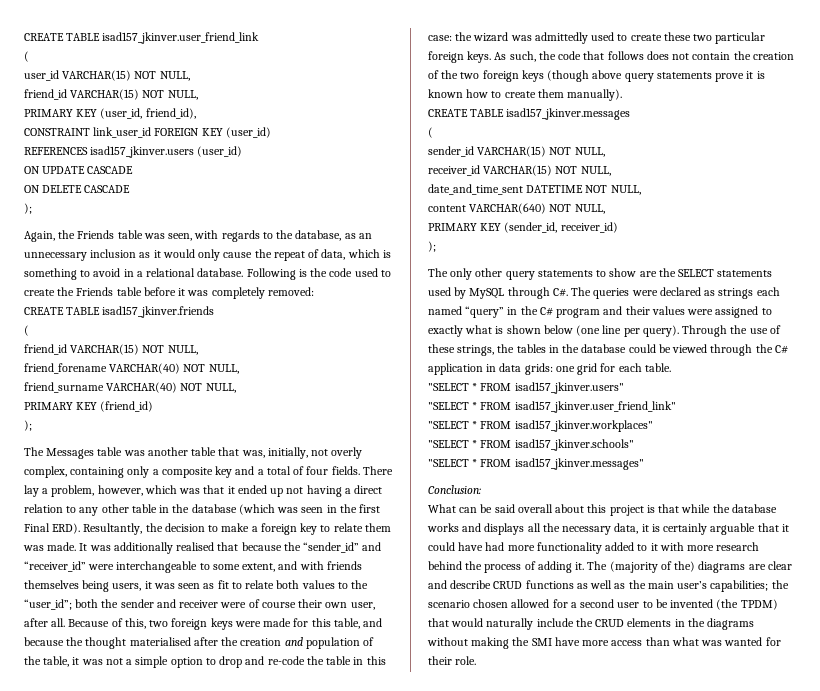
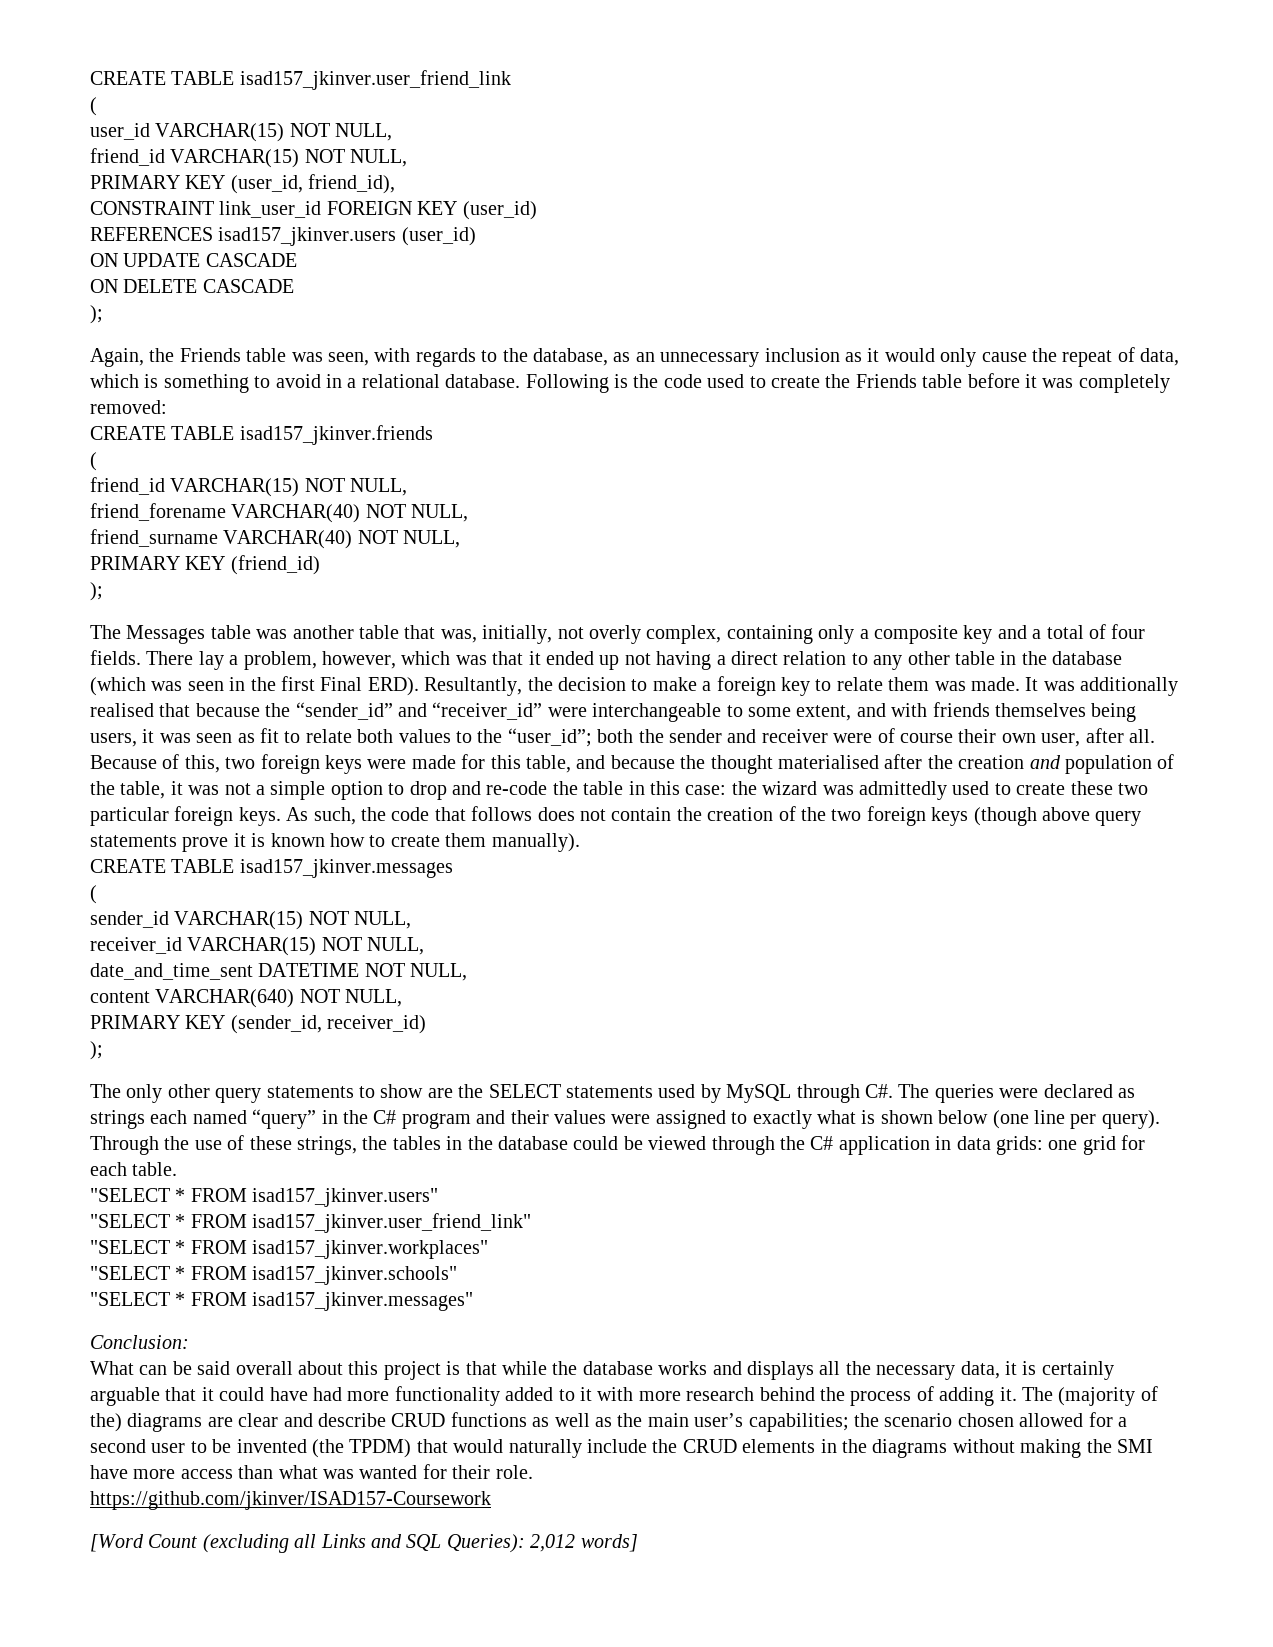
+ https://github.com/jkinver/ISAD157-Coursework
+ [Word Count (excluding all Links and SQL Queries): 2,012 words]

